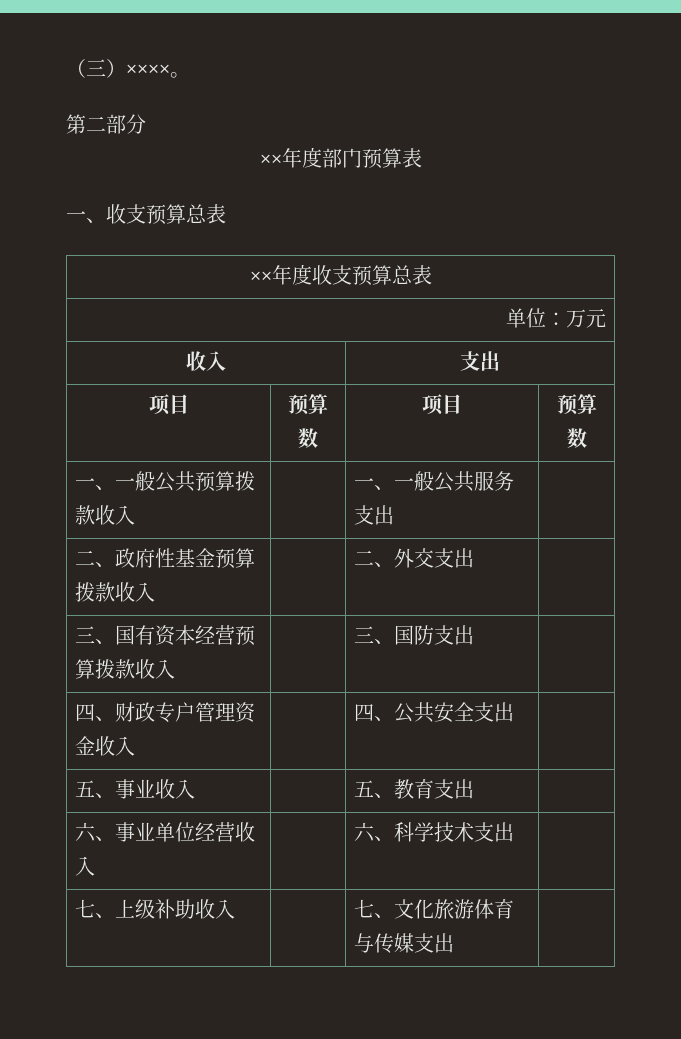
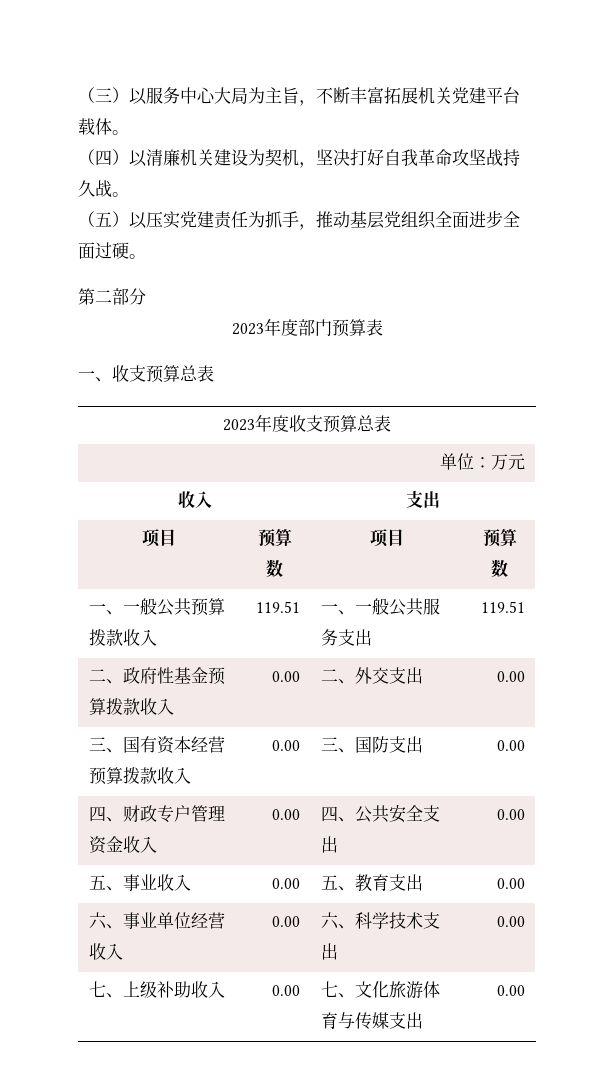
- （三）××××。
+ （三）以服务中心大局为主旨，不断丰富拓展机关党建平台载体。
+ （四）以清廉机关建设为契机，坚决打好自我革命攻坚战持久战。
+ （五）以压实党建责任为抓手，推动基层党组织全面进步全面过硬。
- ××年度部门预算表
+ 2023年度部门预算表
- ××年度收支预算总表
+ 2023年度收支预算总表
- 一、一般公共预算拨款收入 | | 一、一般公共服务支出 |
+ 一、一般公共预算拨款收入 | 119.51 | 一、一般公共服务支出 | 119.51
- 二、政府性基金预算拨款收入 | | 二、外交支出 |
+ 二、政府性基金预算拨款收入 | 0.00 | 二、外交支出 | 0.00
- 三、国有资本经营预算拨款收入 | | 三、国防支出 |
+ 三、国有资本经营预算拨款收入 | 0.00 | 三、国防支出 | 0.00
- 四、财政专户管理资金收入 | | 四、公共安全支出 |
+ 四、财政专户管理资金收入 | 0.00 | 四、公共安全支出 | 0.00
- 五、事业收入 | | 五、教育支出 |
+ 五、事业收入 | 0.00 | 五、教育支出 | 0.00
- 六、事业单位经营收入 | | 六、科学技术支出 |
+ 六、事业单位经营收入 | 0.00 | 六、科学技术支出 | 0.00
- 七、上级补助收入 | | 七、文化旅游体育与传媒支出 |
+ 七、上级补助收入 | 0.00 | 七、文化旅游体育与传媒支出 | 0.00

